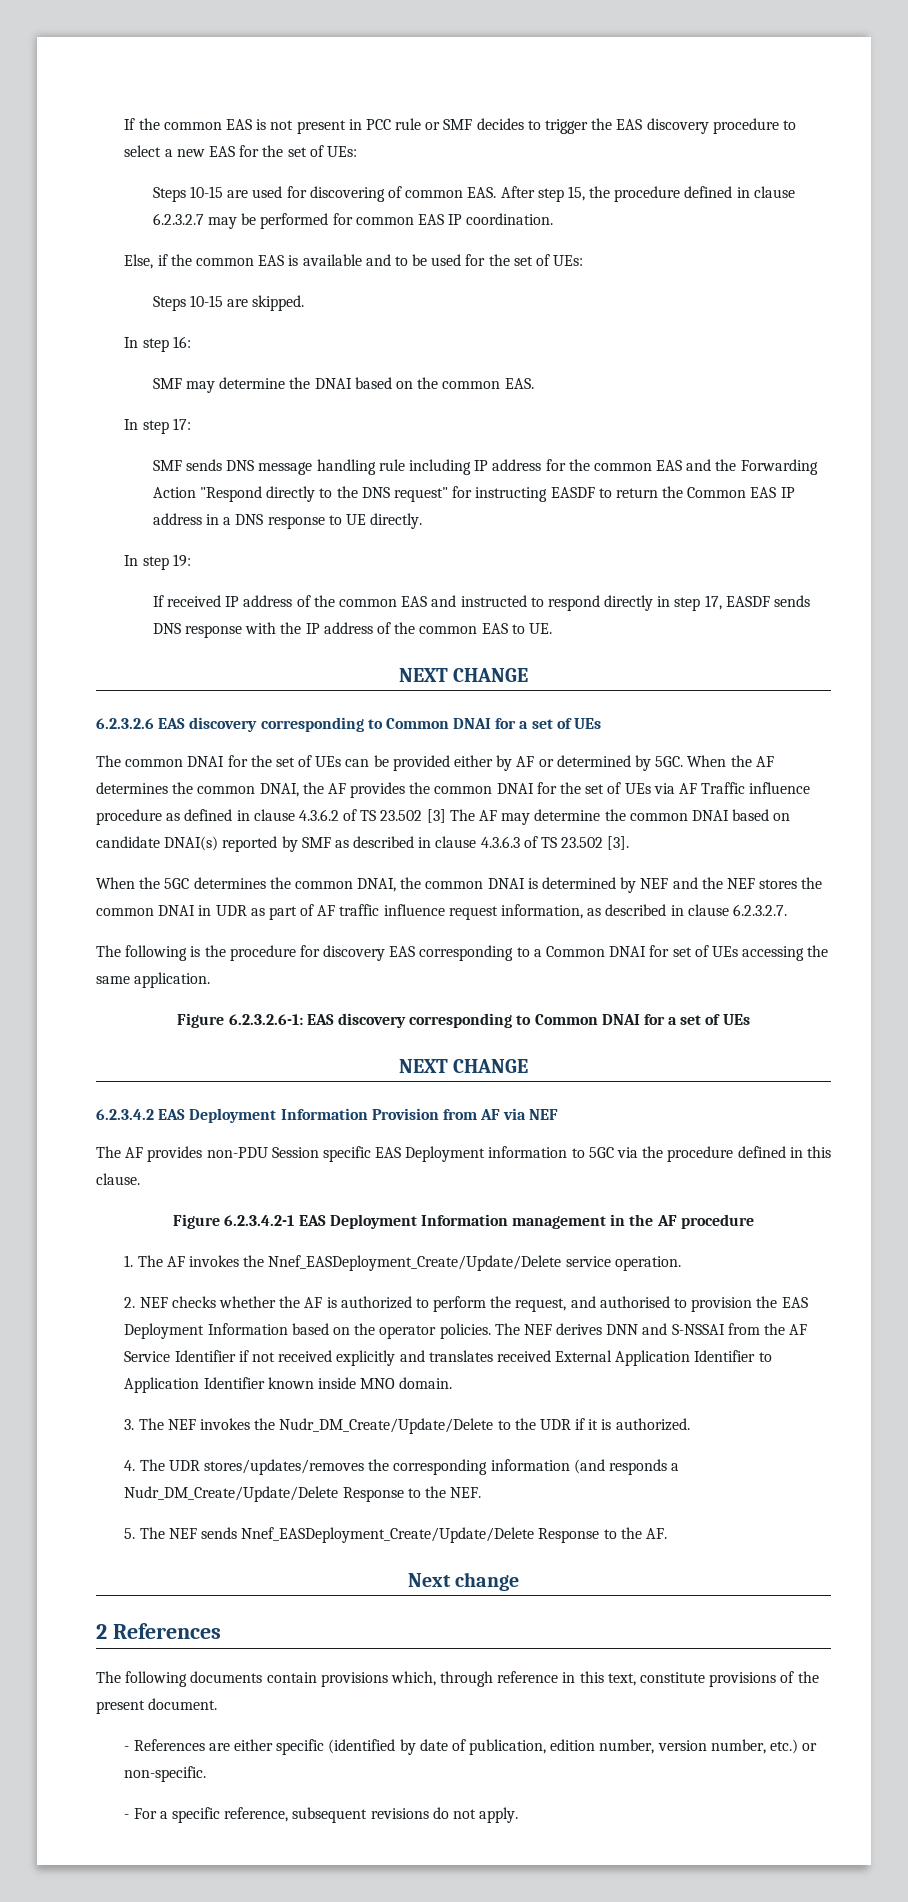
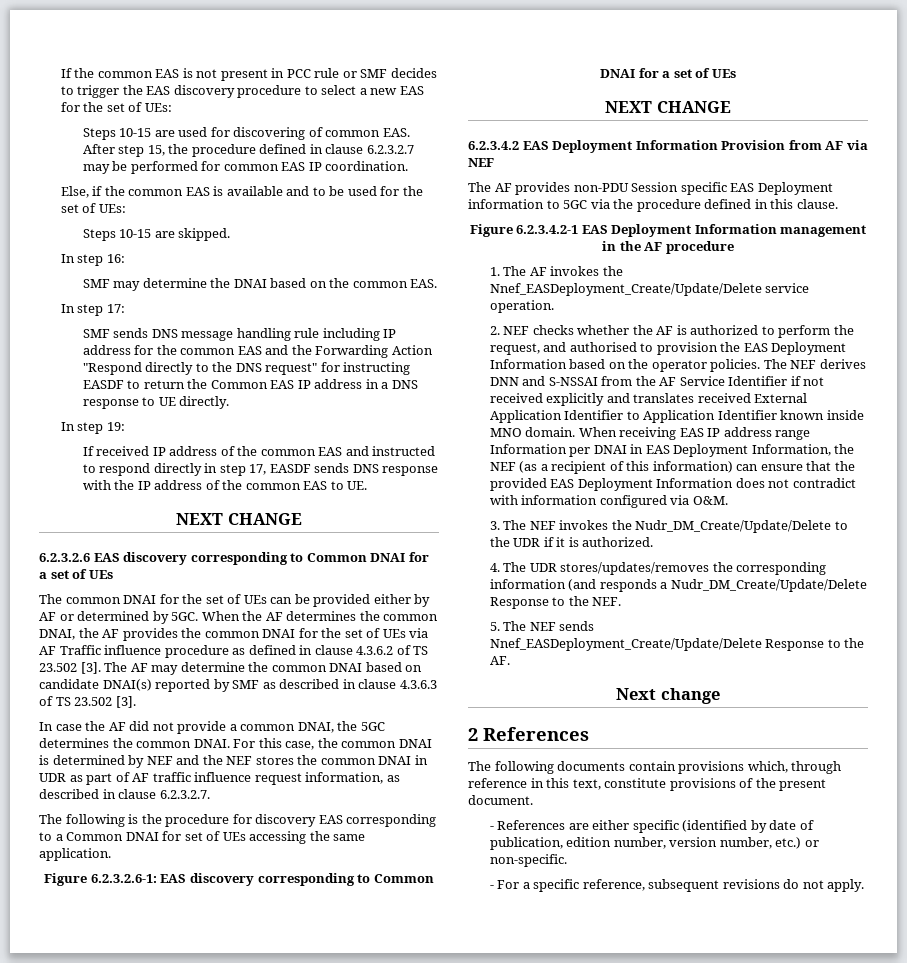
- When the AF determines the common DNAI, the AF provides the common DNAI for the set of UEs via AF Traffic influence procedure as defined in clause 4.3.6.2 of TS 23.502 [3] The AF may determine the common DNAI based on candidate DNAI(s) reported by SMF as described in clause 4.3.6.3 of TS 23.502 [3].
+ When the AF determines the common DNAI, the AF provides the common DNAI for the set of UEs via AF Traffic influence procedure as defined in clause 4.3.6.2 of TS 23.502 [3]. The AF may determine the common DNAI based on candidate DNAI(s) reported by SMF as described in clause 4.3.6.3 of TS 23.502 [3].
- When the 5GC determines the common DNAI, the common DNAI is determined by NEF and the NEF stores the common DNAI in UDR as part of AF traffic influence request information, as described in clause 6.2.3.2.7.
+ In case the AF did not provide a common DNAI, the 5GC determines the common DNAI. For this case, the common DNAI is determined by NEF and the NEF stores the common DNAI in UDR as part of AF traffic influence request information, as described in clause 6.2.3.2.7.
+ When receiving EAS IP address range Information per DNAI in EAS Deployment Information, the NEF (as a recipient of this information) can ensure that the provided EAS Deployment Information does not contradict with information configured via O&M.

